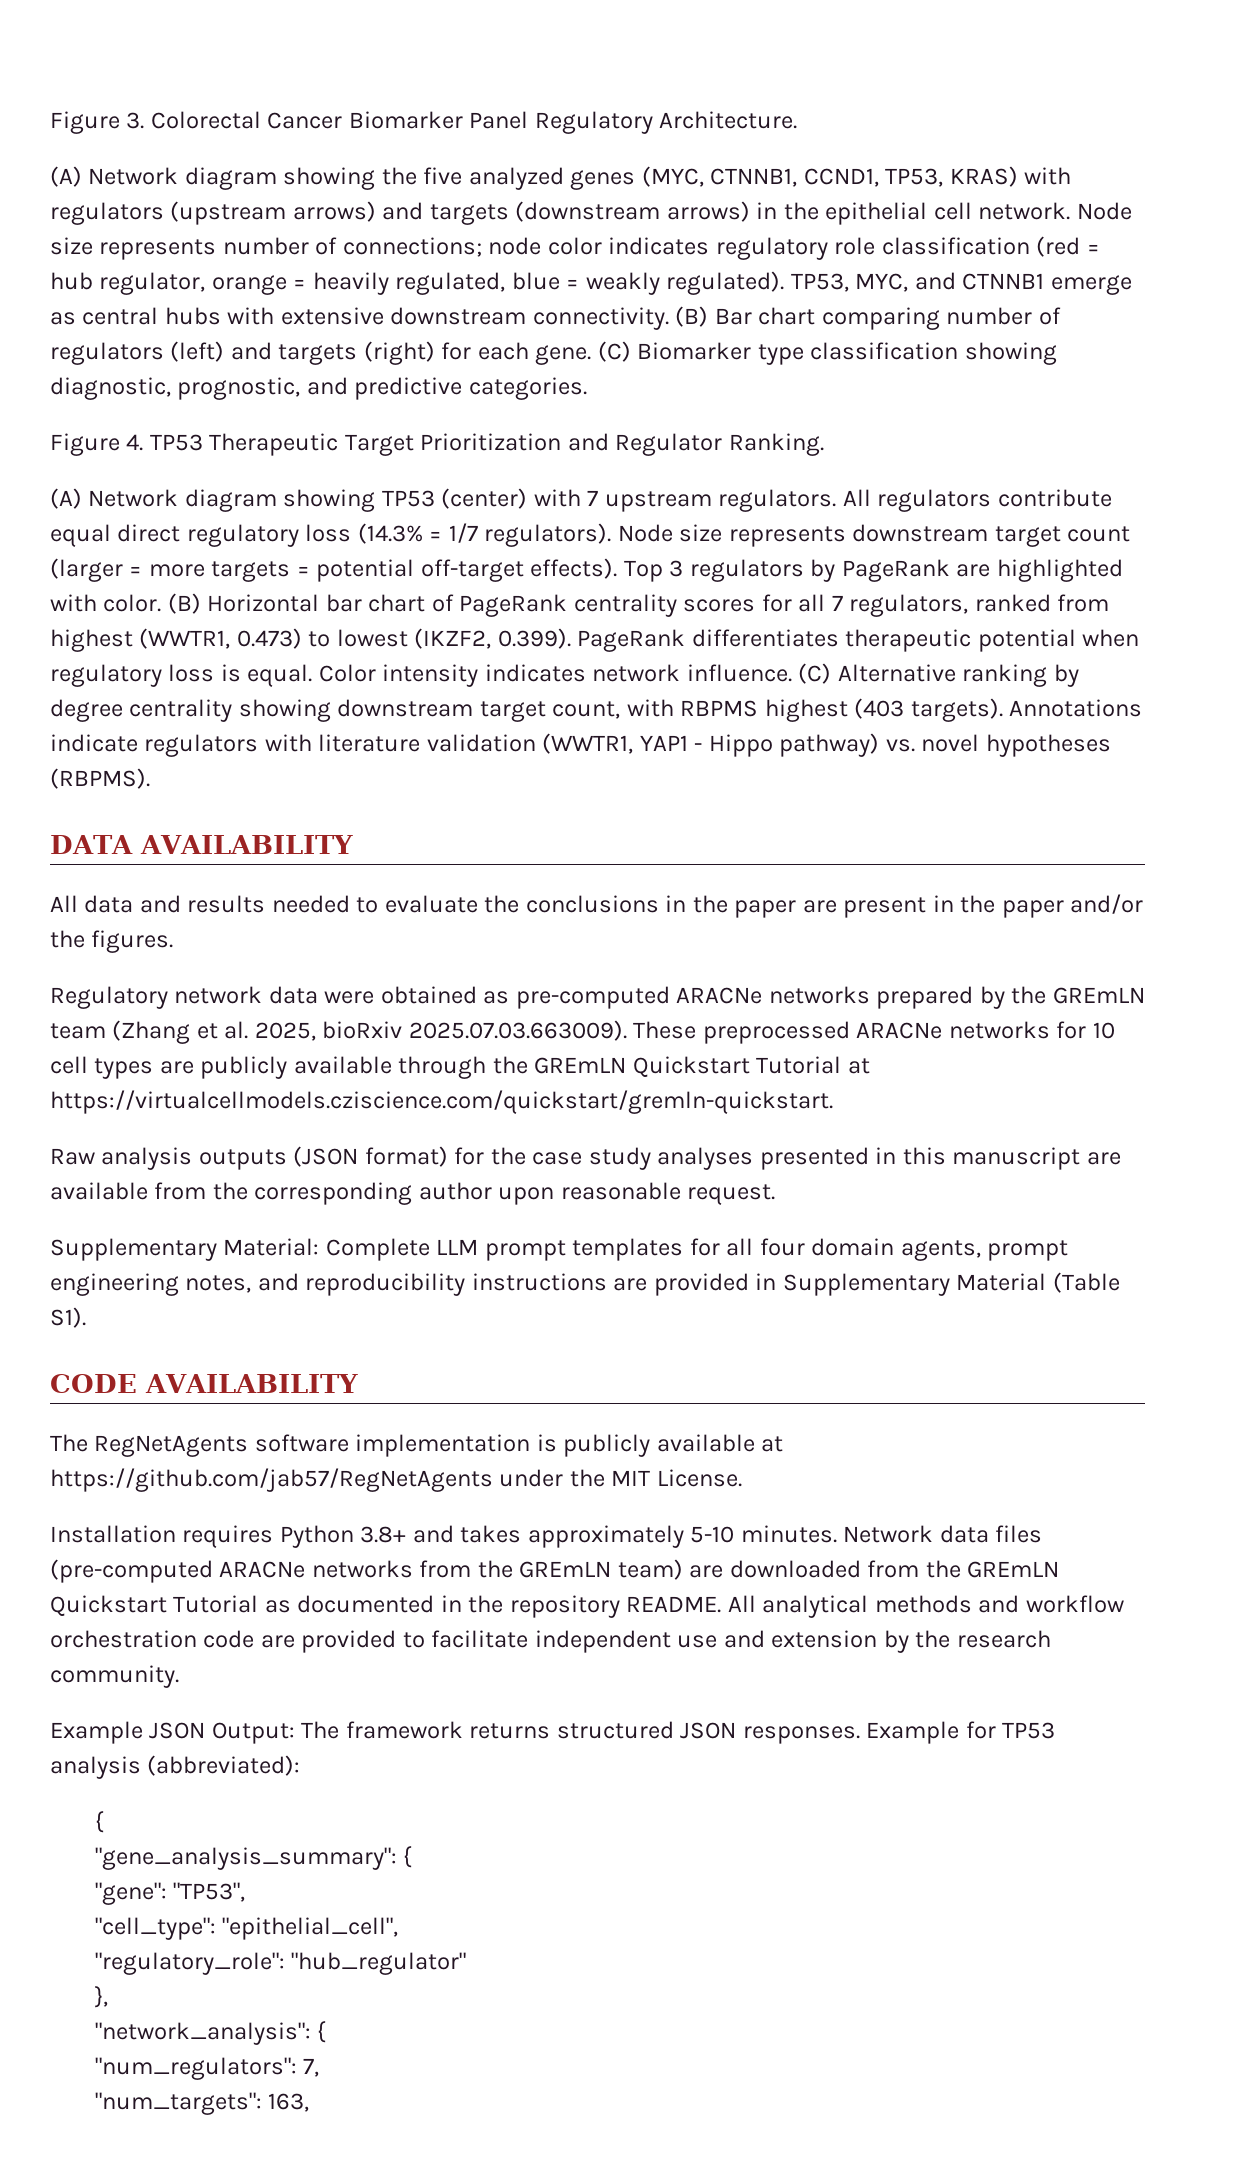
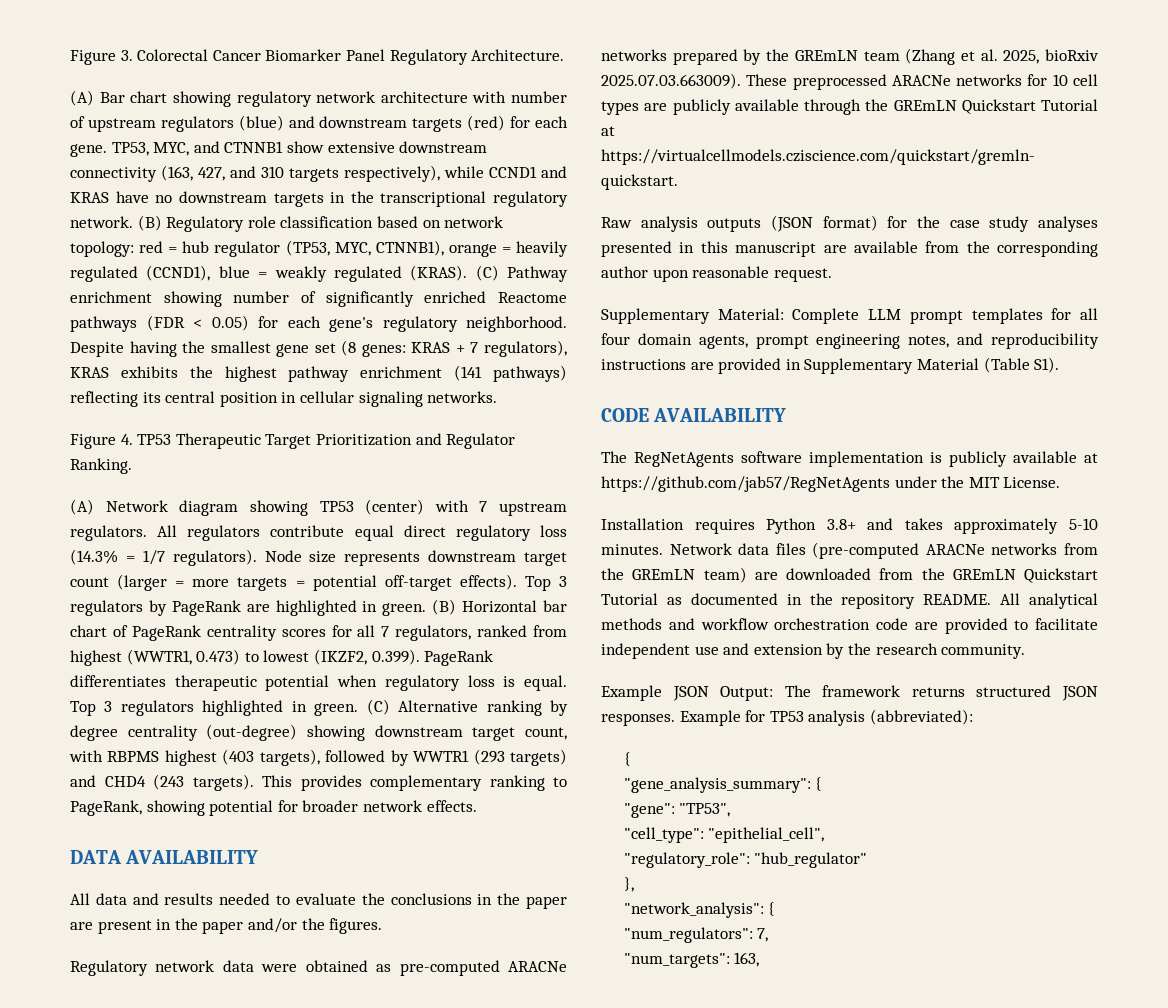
- (A) Network diagram showing the five analyzed genes (MYC, CTNNB1, CCND1, TP53, KRAS) with regulators (upstream arrows) and targets (downstream arrows) in the epithelial cell network. Node size represents number of connections; node color indicates regulatory role classification (red = hub regulator, orange = heavily regulated, blue = weakly regulated). TP53, MYC, and CTNNB1 emerge as central hubs with extensive downstream connectivity. (B) Bar chart comparing number of regulators (left) and targets (right) for each gene. (C) Biomarker type classification showing diagnostic, prognostic, and predictive categories.
+ (A) Bar chart showing regulatory network architecture with number of upstream regulators (blue) and downstream targets (red) for each gene. TP53, MYC, and CTNNB1 show extensive downstream connectivity (163, 427, and 310 targets respectively), while CCND1 and KRAS have no downstream targets in the transcriptional regulatory network. (B) Regulatory role classification based on network topology: red = hub regulator (TP53, MYC, CTNNB1), orange = heavily regulated (CCND1), blue = weakly regulated (KRAS). (C) Pathway enrichment showing number of significantly enriched Reactome pathways (FDR < 0.05) for each gene's regulatory neighborhood. Despite having the smallest gene set (8 genes: KRAS + 7 regulators), KRAS exhibits the highest pathway enrichment (141 pathways) reflecting its central position in cellular signaling networks.
- Top 3 regulators by PageRank are highlighted with color.
+ Top 3 regulators by PageRank are highlighted in green.
- Color intensity indicates network influence.
+ Top 3 regulators highlighted in green.
- (C) Alternative ranking by degree centrality showing downstream target count, with RBPMS highest (403 targets). Annotations indicate regulators with literature validation (WWTR1, YAP1 - Hippo pathway) vs. novel hypotheses (RBPMS).
+ (C) Alternative ranking by degree centrality (out-degree) showing downstream target count, with RBPMS highest (403 targets), followed by WWTR1 (293 targets) and CHD4 (243 targets). This provides complementary ranking to PageRank, showing potential for broader network effects.

